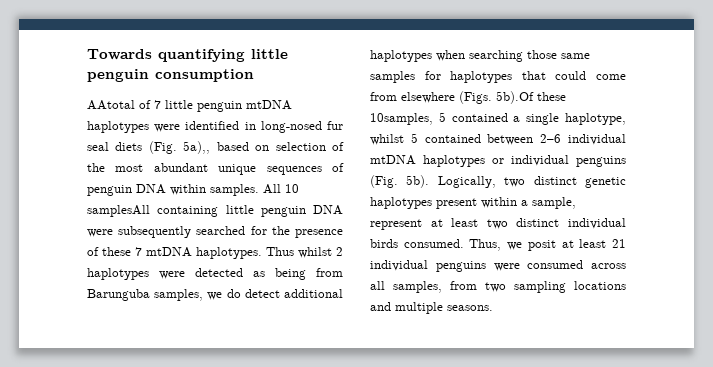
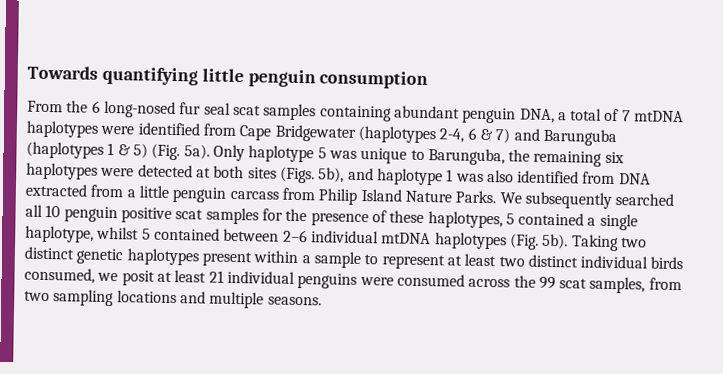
- AAtotal of 7 little penguin mtDNA haplotypes were identified in long-nosed fur seal diets (Fig. 5a),, based on selection of the most abundant unique sequences of penguin DNA within samples. All 10 samplesAll containing little penguin DNA were subsequently searched for the presence of these 7 mtDNA haplotypes. Thus whilst 2 haplotypes were detected as being from Barunguba samples, we do detect additional haplotypes when searching those same samples for haplotypes that could come from elsewhere (Figs. 5b).Of these 10samples, 5 contained a single haplotype, whilst 5 contained between 2–6 individual mtDNA haplotypes or individual penguins (Fig. 5b).
+ From the 6 long-nosed fur seal scat samples containing abundant penguin DNA, a total of 7 mtDNA haplotypes were identified from Cape Bridgewater (haplotypes 2-4, 6 & 7) and Barunguba (haplotypes 1 & 5) (Fig. 5a). Only haplotype 5 was unique to Barunguba, the remaining six haplotypes were detected at both sites (Figs. 5b), and haplotype 1 was also identified from DNA extracted from a little penguin carcass from Philip Island Nature Parks. We subsequently searched all 10 penguin positive scat samples for the presence of these haplotypes, 5 contained a single haplotype, whilst 5 contained between 2–6 individual mtDNA haplotypes (Fig. 5b).
- Logically, two distinct genetic haplotypes present within a sample, represent at least two distinct individual birds consumed. Thus, we posit at least 21 individual penguins were consumed across all samples, from two sampling locations and multiple seasons.
+ Taking two distinct genetic haplotypes present within a sample to represent at least two distinct individual birds consumed, we posit at least 21 individual penguins were consumed across the 99 scat samples, from two sampling locations and multiple seasons.

